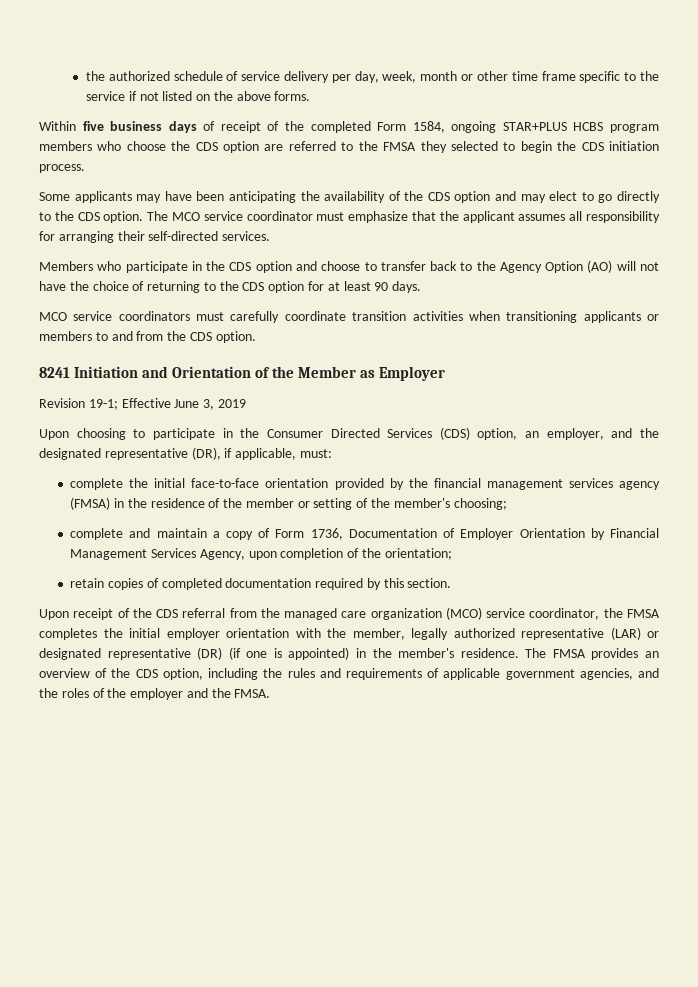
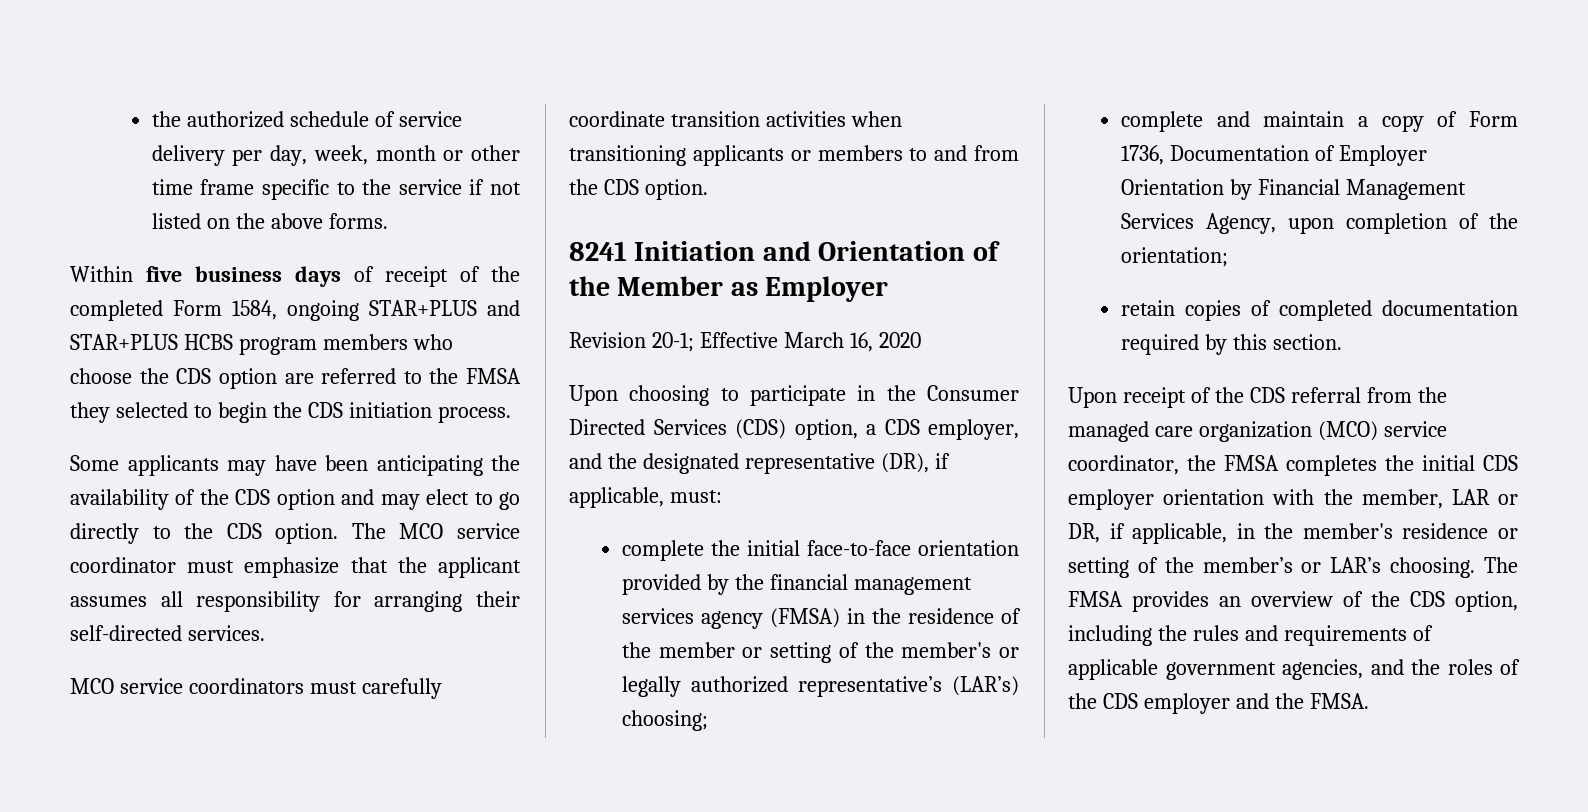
- Within five business days of receipt of the completed Form 1584, ongoing STAR+PLUS HCBS program members who choose the CDS option are referred to the FMSA they selected to begin the CDS initiation process.
+ Within five business days of receipt of the completed Form 1584, ongoing STAR+PLUS and STAR+PLUS HCBS program members who choose the CDS option are referred to the FMSA they selected to begin the CDS initiation process.
- Members who participate in the CDS option and choose to transfer back to the Agency Option (AO) will not have the choice of returning to the CDS option for at least 90 days.
- Revision 19-1; Effective June 3, 2019
+ Revision 20-1; Effective March 16, 2020
- Upon choosing to participate in the Consumer Directed Services (CDS) option, an employer, and the designated representative (DR), if applicable, must:
+ Upon choosing to participate in the Consumer Directed Services (CDS) option, a CDS employer, and the designated representative (DR), if applicable, must:
- complete the initial face-to-face orientation provided by the financial management services agency (FMSA) in the residence of the member or setting of the member's choosing;
+ complete the initial face-to-face orientation provided by the financial management services agency (FMSA) in the residence of the member or setting of the member's or legally authorized representative’s (LAR’s) choosing;
- Upon receipt of the CDS referral from the managed care organization (MCO) service coordinator, the FMSA completes the initial employer orientation with the member, legally authorized representative (LAR) or designated representative (DR) (if one is appointed) in the member's residence.
+ Upon receipt of the CDS referral from the managed care organization (MCO) service coordinator, the FMSA completes the initial CDS employer orientation with the member, LAR or DR, if applicable, in the member's residence or setting of the member’s or LAR’s choosing.
- The FMSA provides an overview of the CDS option, including the rules and requirements of applicable government agencies, and the roles of the employer and the FMSA.
+ The FMSA provides an overview of the CDS option, including the rules and requirements of applicable government agencies, and the roles of the CDS employer and the FMSA.

